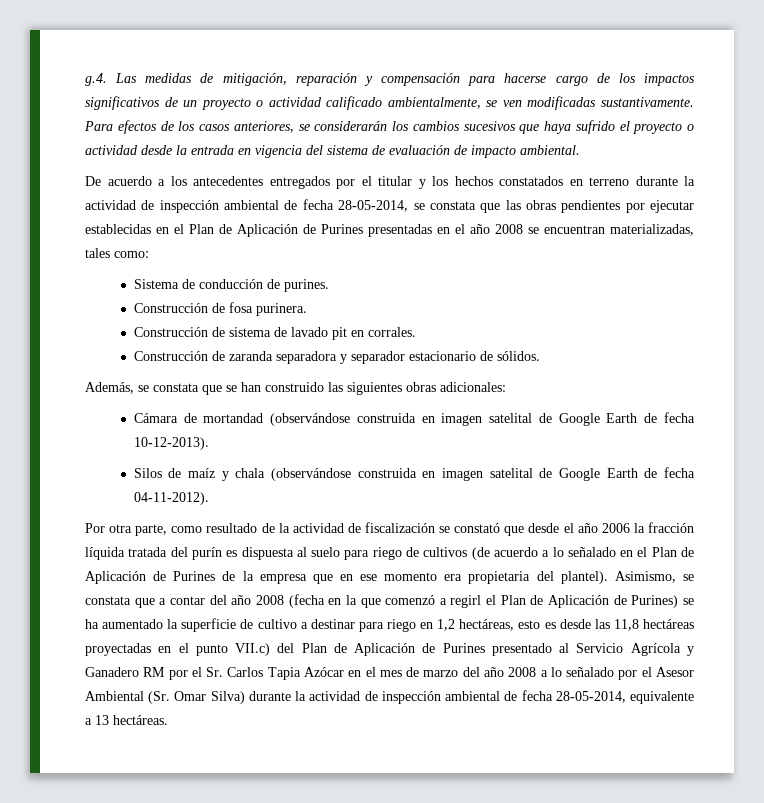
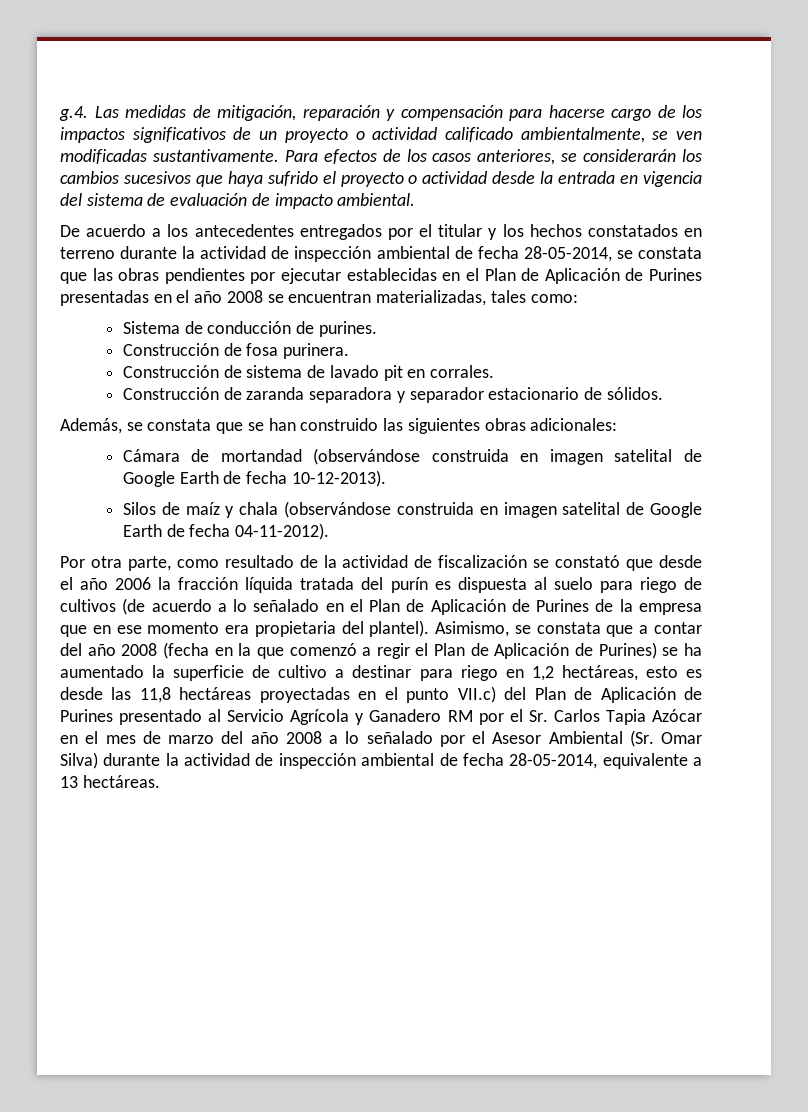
- Asimismo, se constata que a contar del año 2008 (fecha en la que comenzó a regirl el Plan de Aplicación de Purines) se ha aumentado la superficie de cultivo a destinar para riego en 1,2 hectáreas, esto es desde las 11,8 hectáreas proyectadas en el punto VII.c) del Plan de Aplicación de Purines presentado al Servicio Agrícola y Ganadero RM por el Sr. Carlos Tapia Azócar en el mes de marzo del año 2008 a lo señalado por el Asesor Ambiental (Sr. Omar Silva) durante la actividad de inspección ambiental de fecha 28-05-2014, equivalente a 13 hectáreas.
+ Asimismo, se constata que a contar del año 2008 (fecha en la que comenzó a regir el Plan de Aplicación de Purines) se ha aumentado la superficie de cultivo a destinar para riego en 1,2 hectáreas, esto es desde las 11,8 hectáreas proyectadas en el punto VII.c) del Plan de Aplicación de Purines presentado al Servicio Agrícola y Ganadero RM por el Sr. Carlos Tapia Azócar en el mes de marzo del año 2008 a lo señalado por el Asesor Ambiental (Sr. Omar Silva) durante la actividad de inspección ambiental de fecha 28-05-2014, equivalente a 13 hectáreas.

